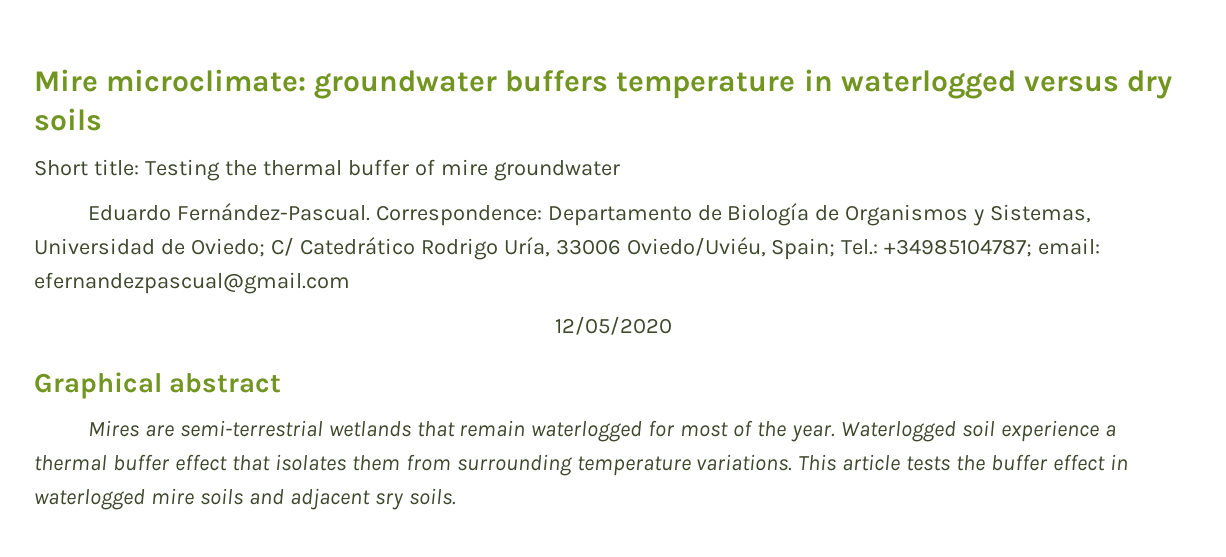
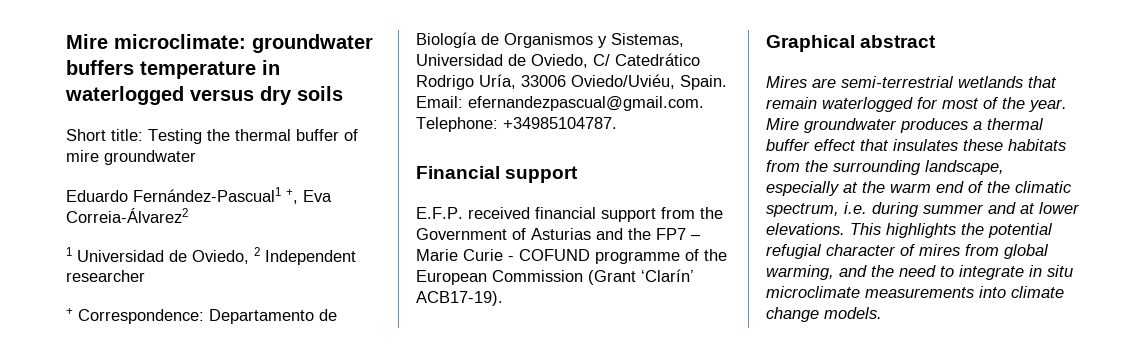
- Eduardo Fernández-Pascual. Correspondence: Departamento de Biología de Organismos y Sistemas, Universidad de Oviedo; C/ Catedrático Rodrigo Uría, 33006 Oviedo/Uviéu, Spain; Tel.: +34985104787; email: efernandezpascual@gmail.com
- 12/05/2020
+ Eduardo Fernández-Pascual1 +, Eva Correia-Álvarez2
+ 1 Universidad de Oviedo, 2 Independent researcher
+ + Correspondence: Departamento de Biología de Organismos y Sistemas, Universidad de Oviedo, C/ Catedrático Rodrigo Uría, 33006 Oviedo/Uviéu, Spain. Email: efernandezpascual@gmail.com. Telephone: +34985104787.
+ Financial support
+ E.F.P. received financial support from the Government of Asturias and the FP7 – Marie Curie - COFUND programme of the European Commission (Grant ‘Clarín’ ACB17-19).
- Waterlogged soil experience a thermal buffer effect that isolates them from surrounding temperature variations. This article tests the buffer effect in waterlogged mire soils and adjacent sry soils.
+ Mire groundwater produces a thermal buffer effect that insulates these habitats from the surrounding landscape, especially at the warm end of the climatic spectrum, i.e. during summer and at lower elevations. This highlights the potential refugial character of mires from global warming, and the need to integrate in situ microclimate measurements into climate change models.

